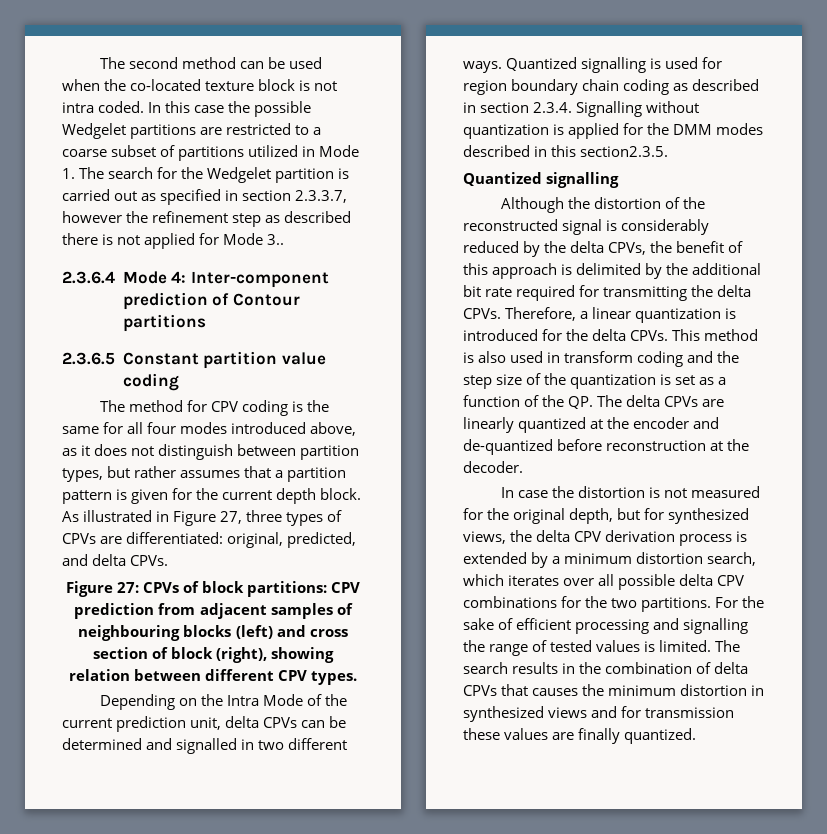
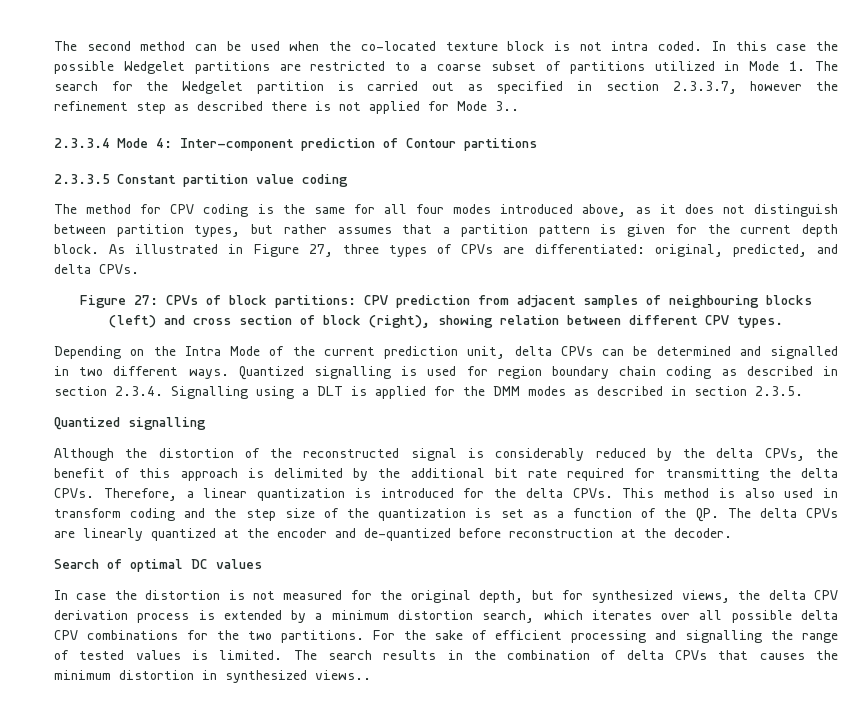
- 2.3.6.4 Mode 4: Inter-component prediction of Contour partitions
+ 2.3.3.4 Mode 4: Inter-component prediction of Contour partitions
- 2.3.6.5 Constant partition value coding
+ 2.3.3.5 Constant partition value coding
- Quantized signalling is used for region boundary chain coding as described in section 2.3.4. Signalling without quantization is applied for the DMM modes described in this section2.3.5.
+ Quantized signalling is used for region boundary chain coding as described in section 2.3.4. Signalling using a DLT is applied for the DMM modes as described in section 2.3.5.
+ Search of optimal DC values
- The search results in the combination of delta CPVs that causes the minimum distortion in synthesized views and for transmission these values are finally quantized.
+ The search results in the combination of delta CPVs that causes the minimum distortion in synthesized views..

